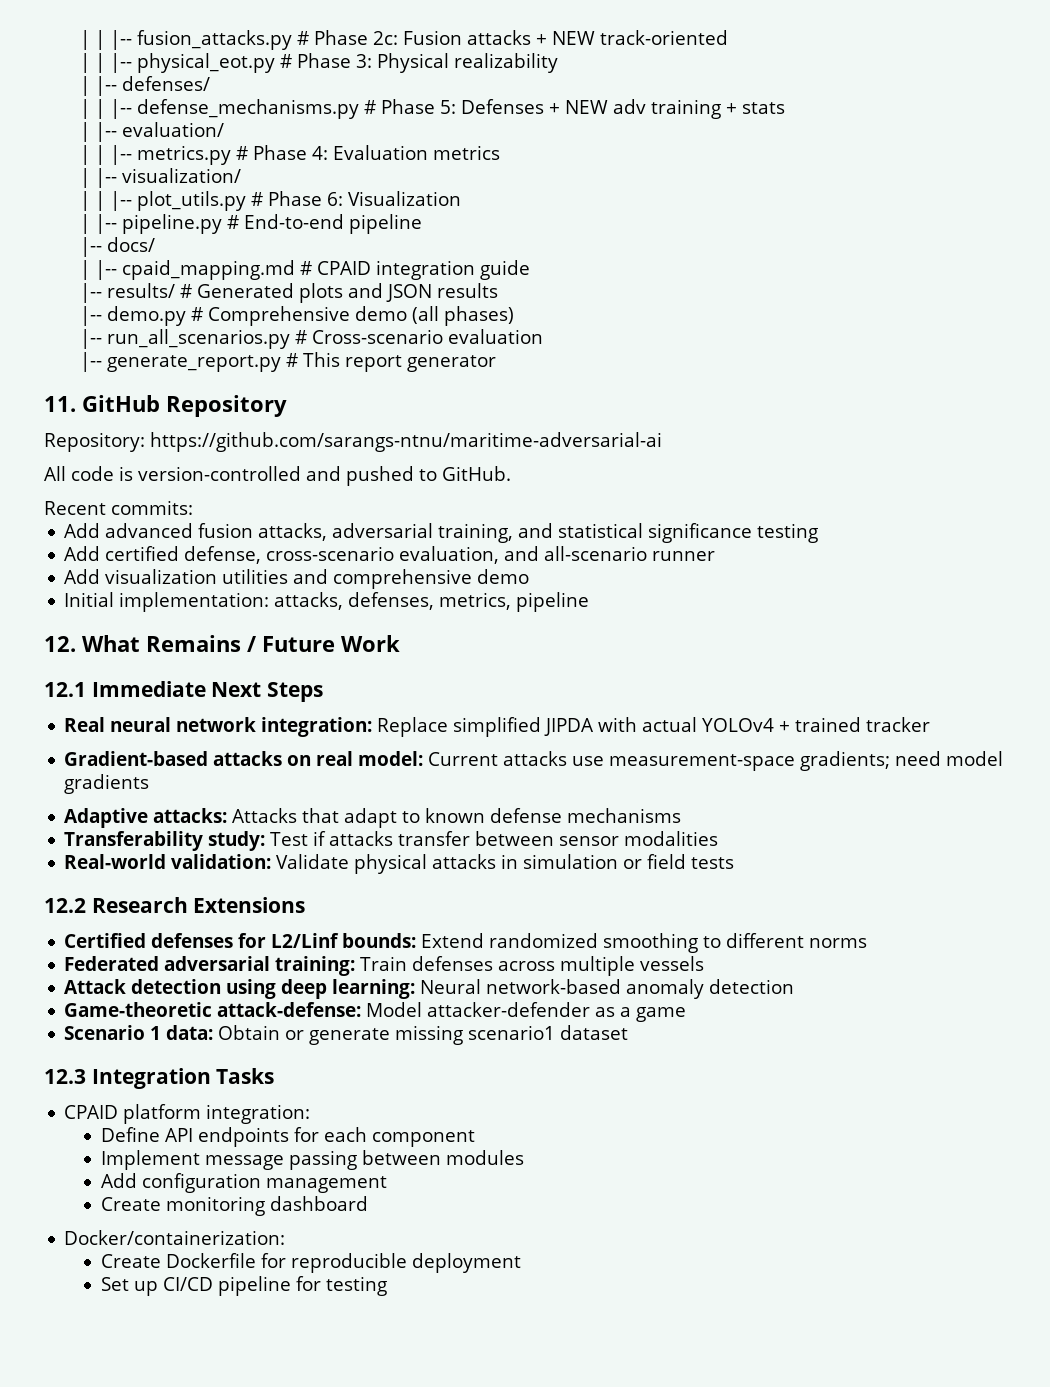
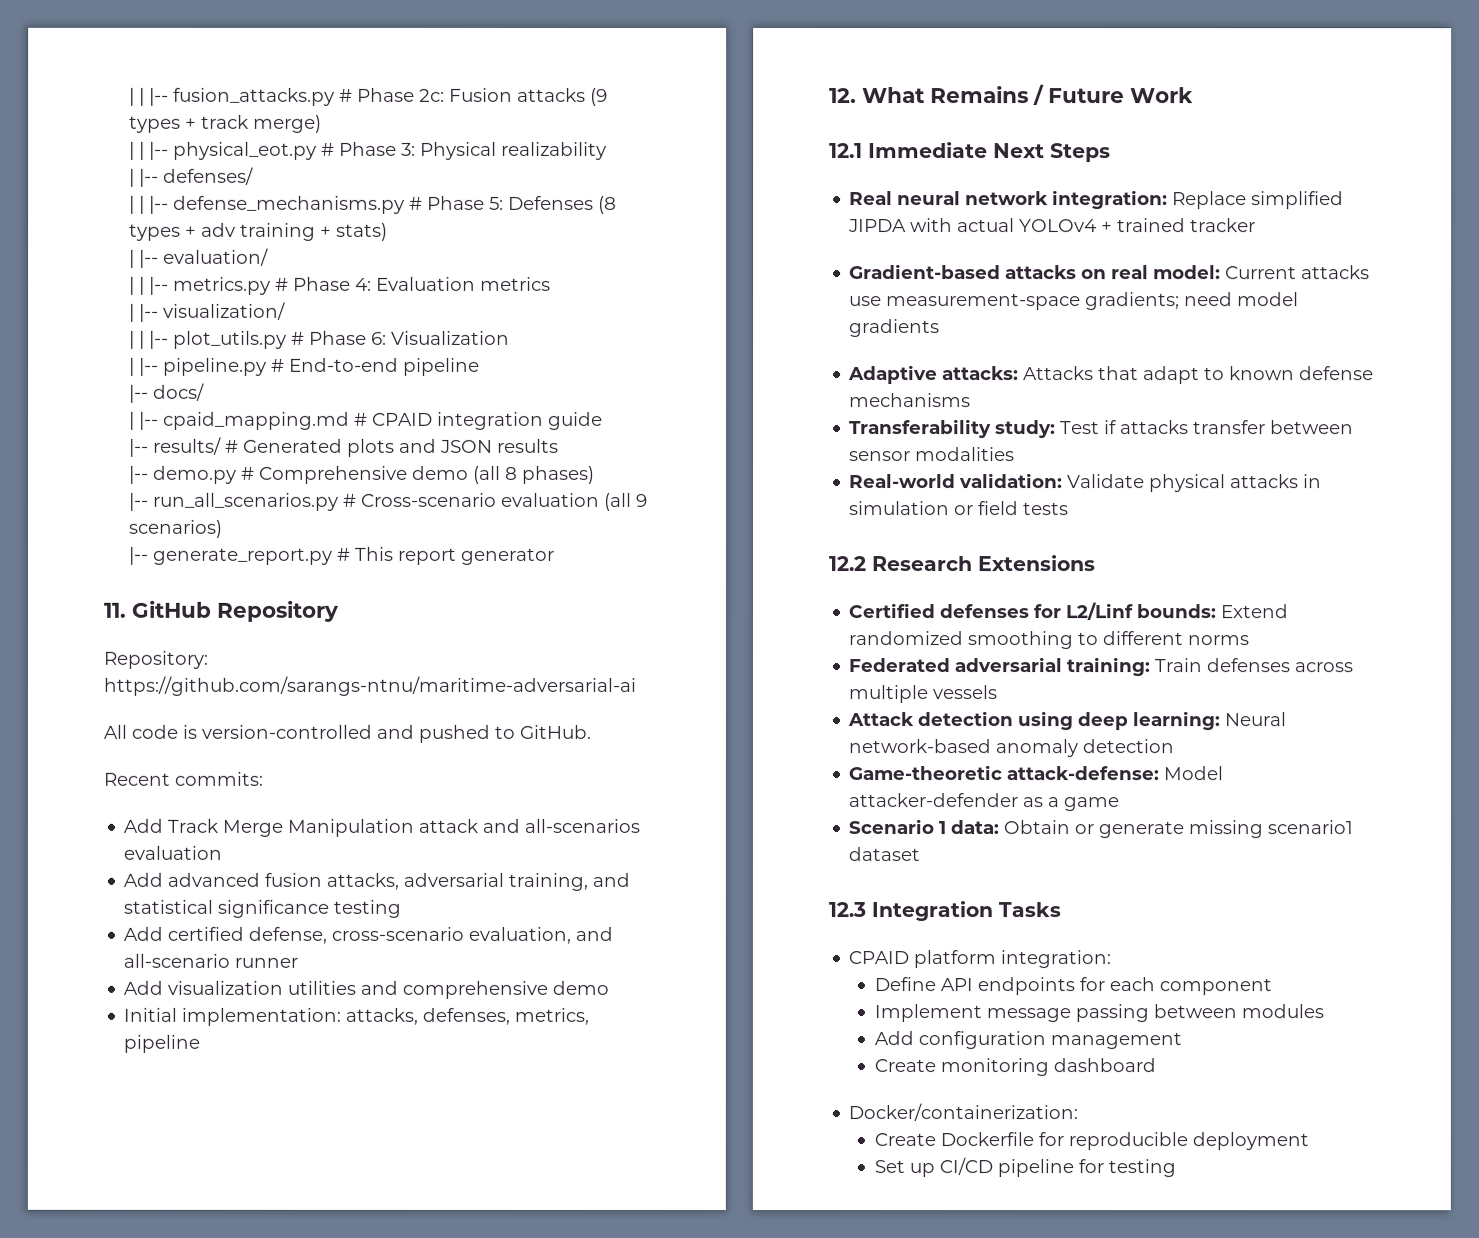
- | | |-- fusion_attacks.py # Phase 2c: Fusion attacks + NEW track-oriented
+ | | |-- fusion_attacks.py # Phase 2c: Fusion attacks (9 types + track merge)
- | | |-- defense_mechanisms.py # Phase 5: Defenses + NEW adv training + stats
+ | | |-- defense_mechanisms.py # Phase 5: Defenses (8 types + adv training + stats)
- |-- demo.py # Comprehensive demo (all phases)
+ |-- demo.py # Comprehensive demo (all 8 phases)
- |-- run_all_scenarios.py # Cross-scenario evaluation
+ |-- run_all_scenarios.py # Cross-scenario evaluation (all 9 scenarios)
+ Add Track Merge Manipulation attack and all-scenarios evaluation

